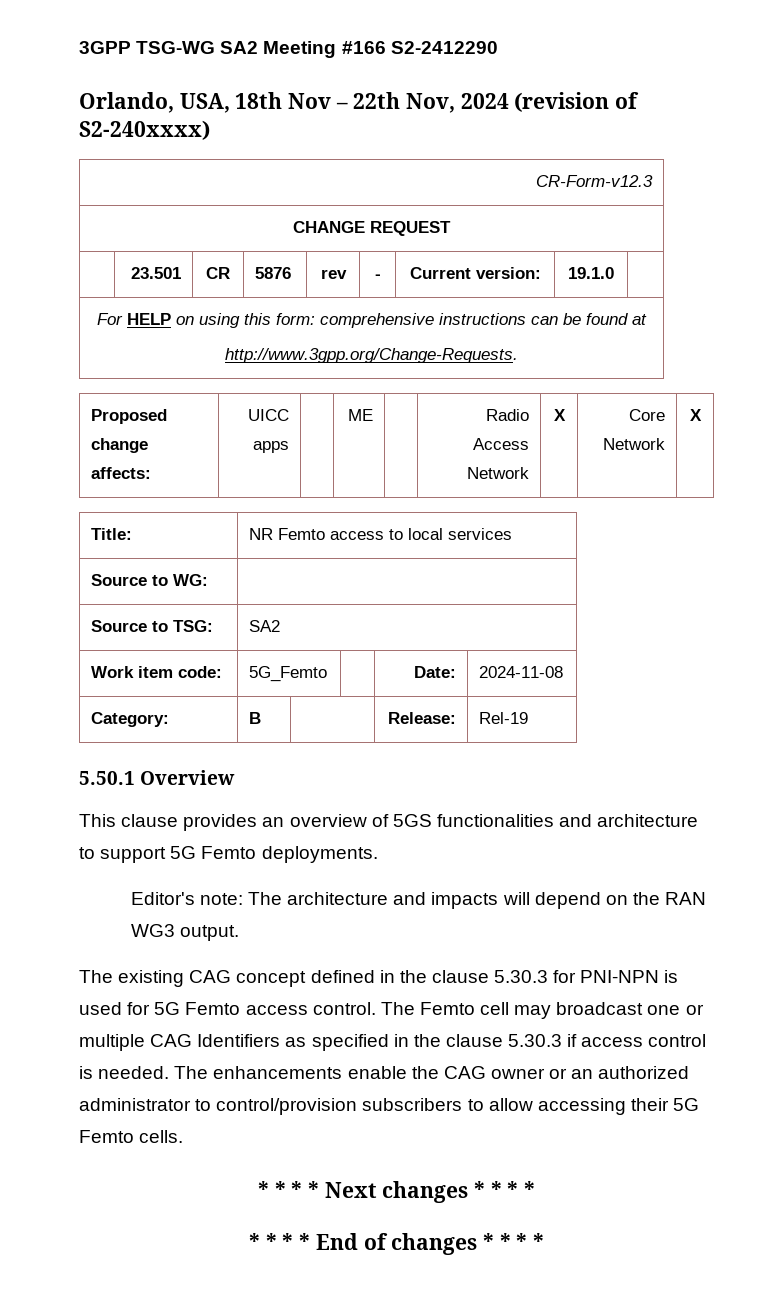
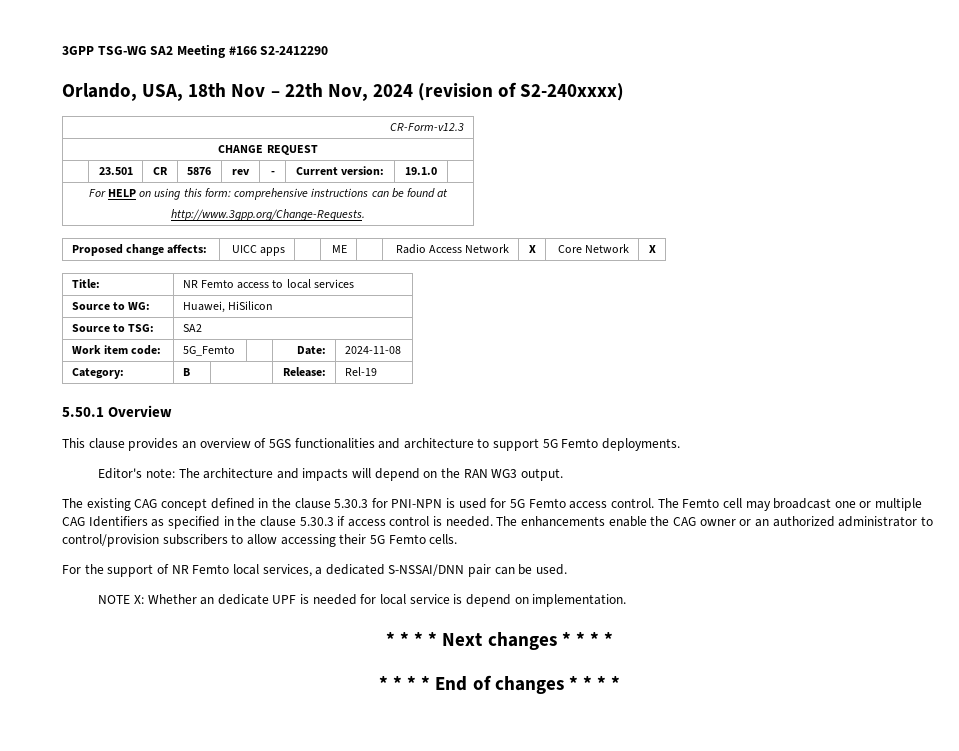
- Source to WG: |
+ Source to WG: | Huawei, HiSilicon
+ For the support of NR Femto local services, a dedicated S-NSSAI/DNN pair can be used.
+ NOTE X: Whether an dedicate UPF is needed for local service is depend on implementation.

